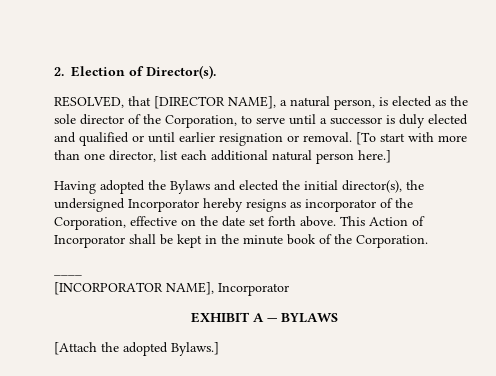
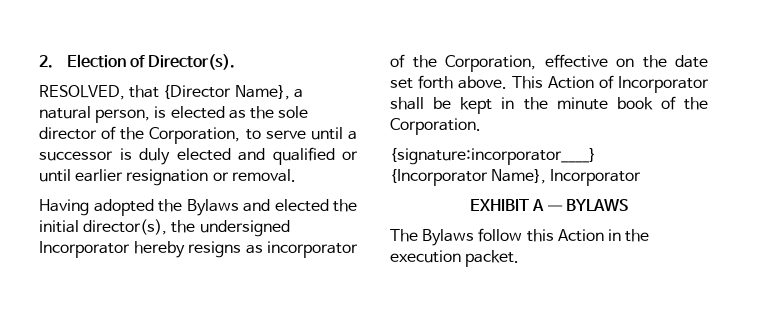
- RESOLVED, that [DIRECTOR NAME], a natural person, is elected as the sole director of the Corporation, to serve until a successor is duly elected and qualified or until earlier resignation or removal. [To start with more than one director, list each additional natural person here.]
+ RESOLVED, that {Director Name}, a natural person, is elected as the sole director of the Corporation, to serve until a successor is duly elected and qualified or until earlier resignation or removal.
- ____
- [INCORPORATOR NAME], Incorporator
+ {signature:incorporator____}
+ {Incorporator Name}, Incorporator
- [Attach the adopted Bylaws.]
+ The Bylaws follow this Action in the execution packet.

